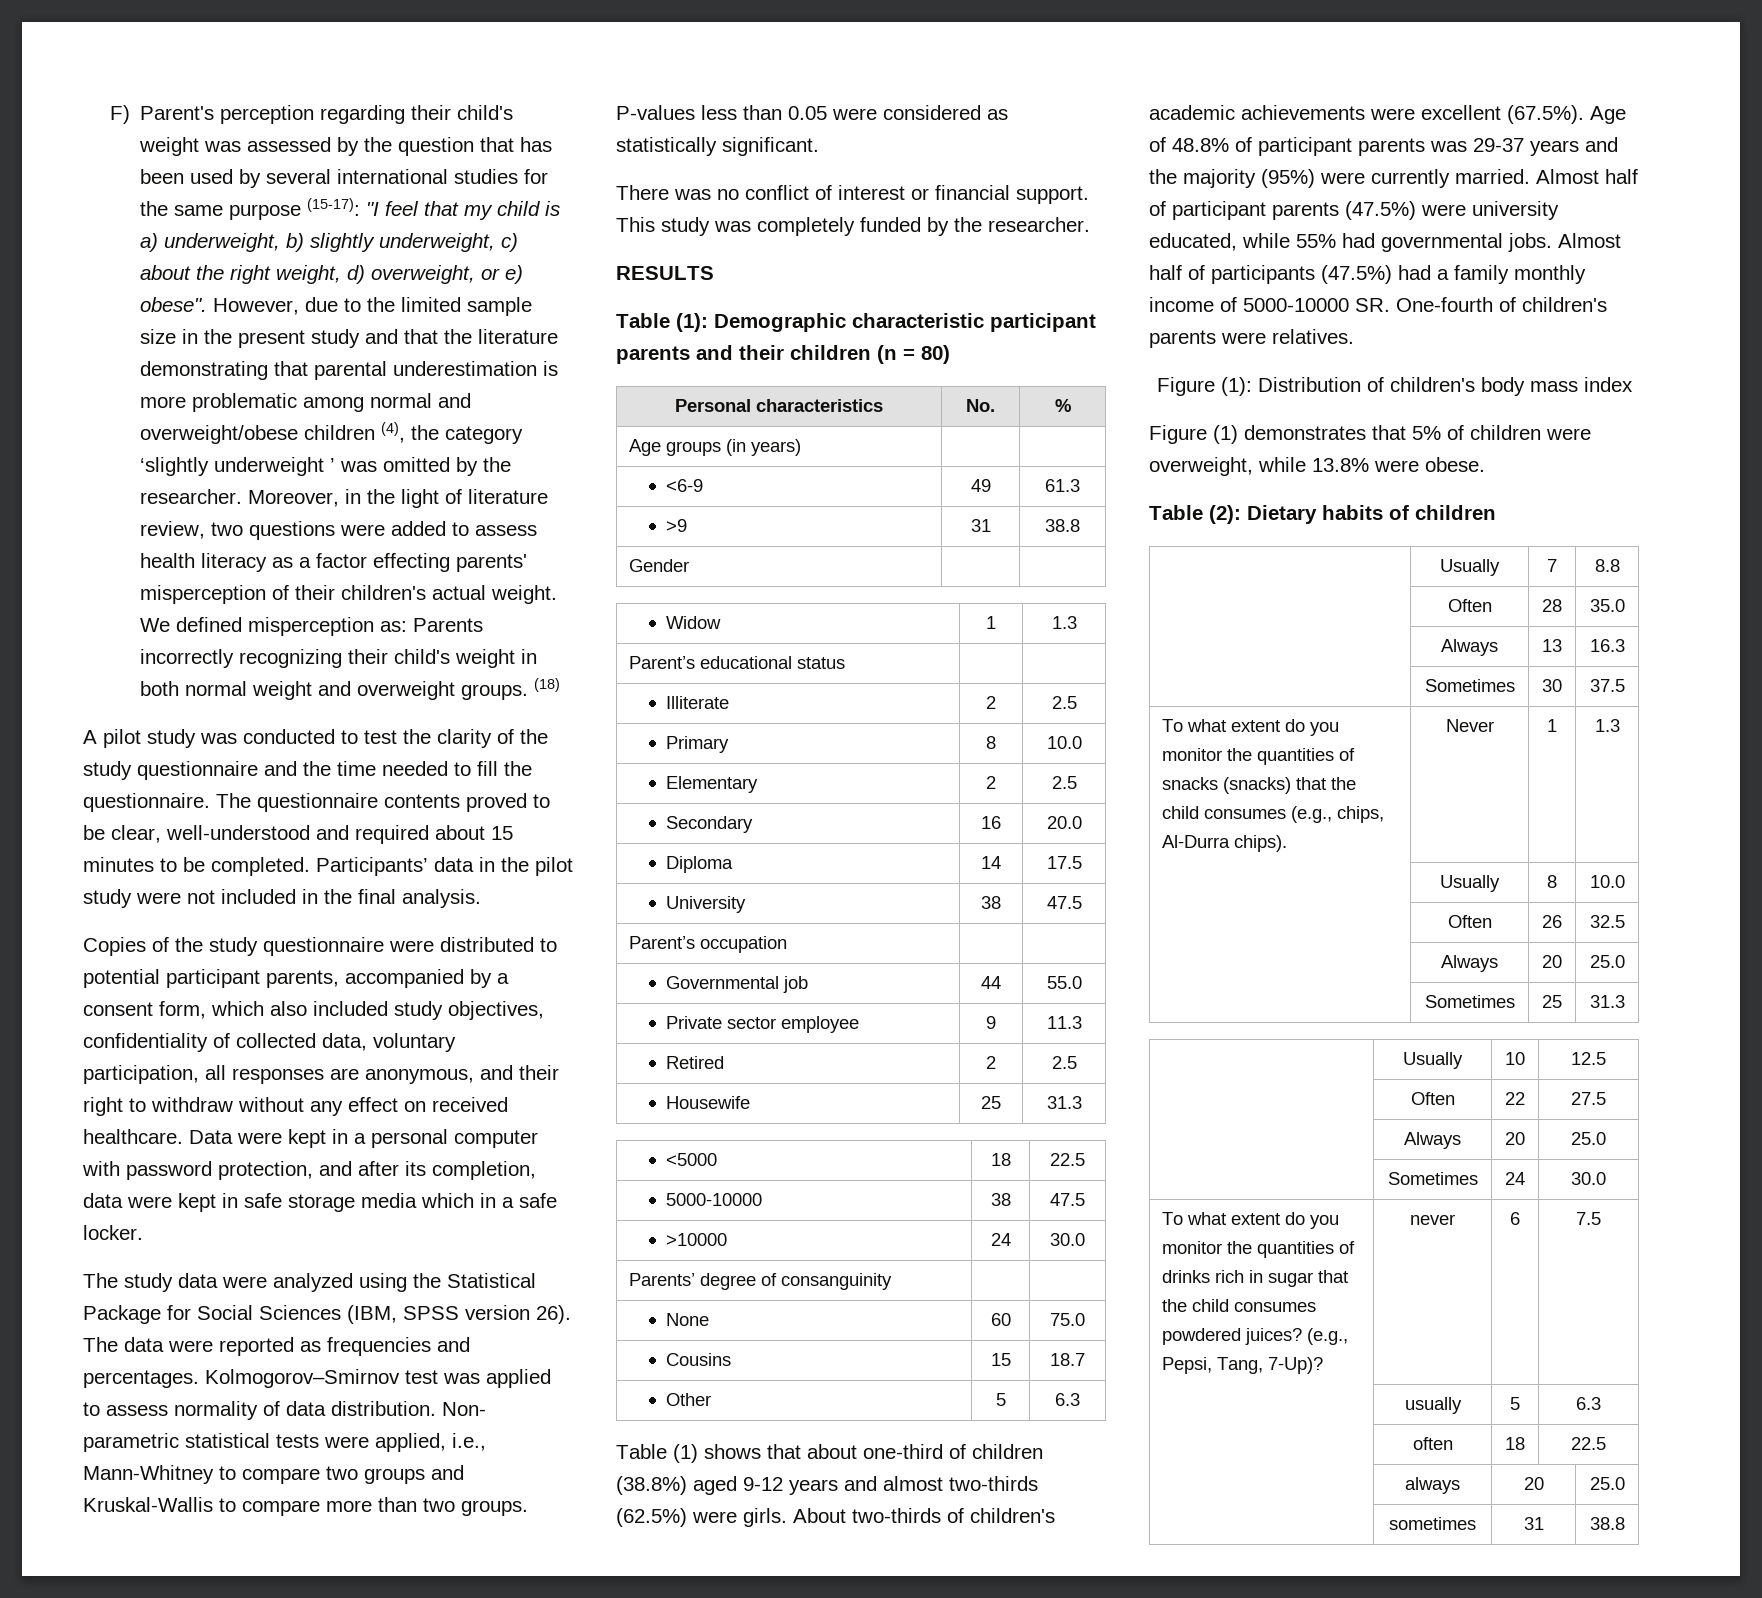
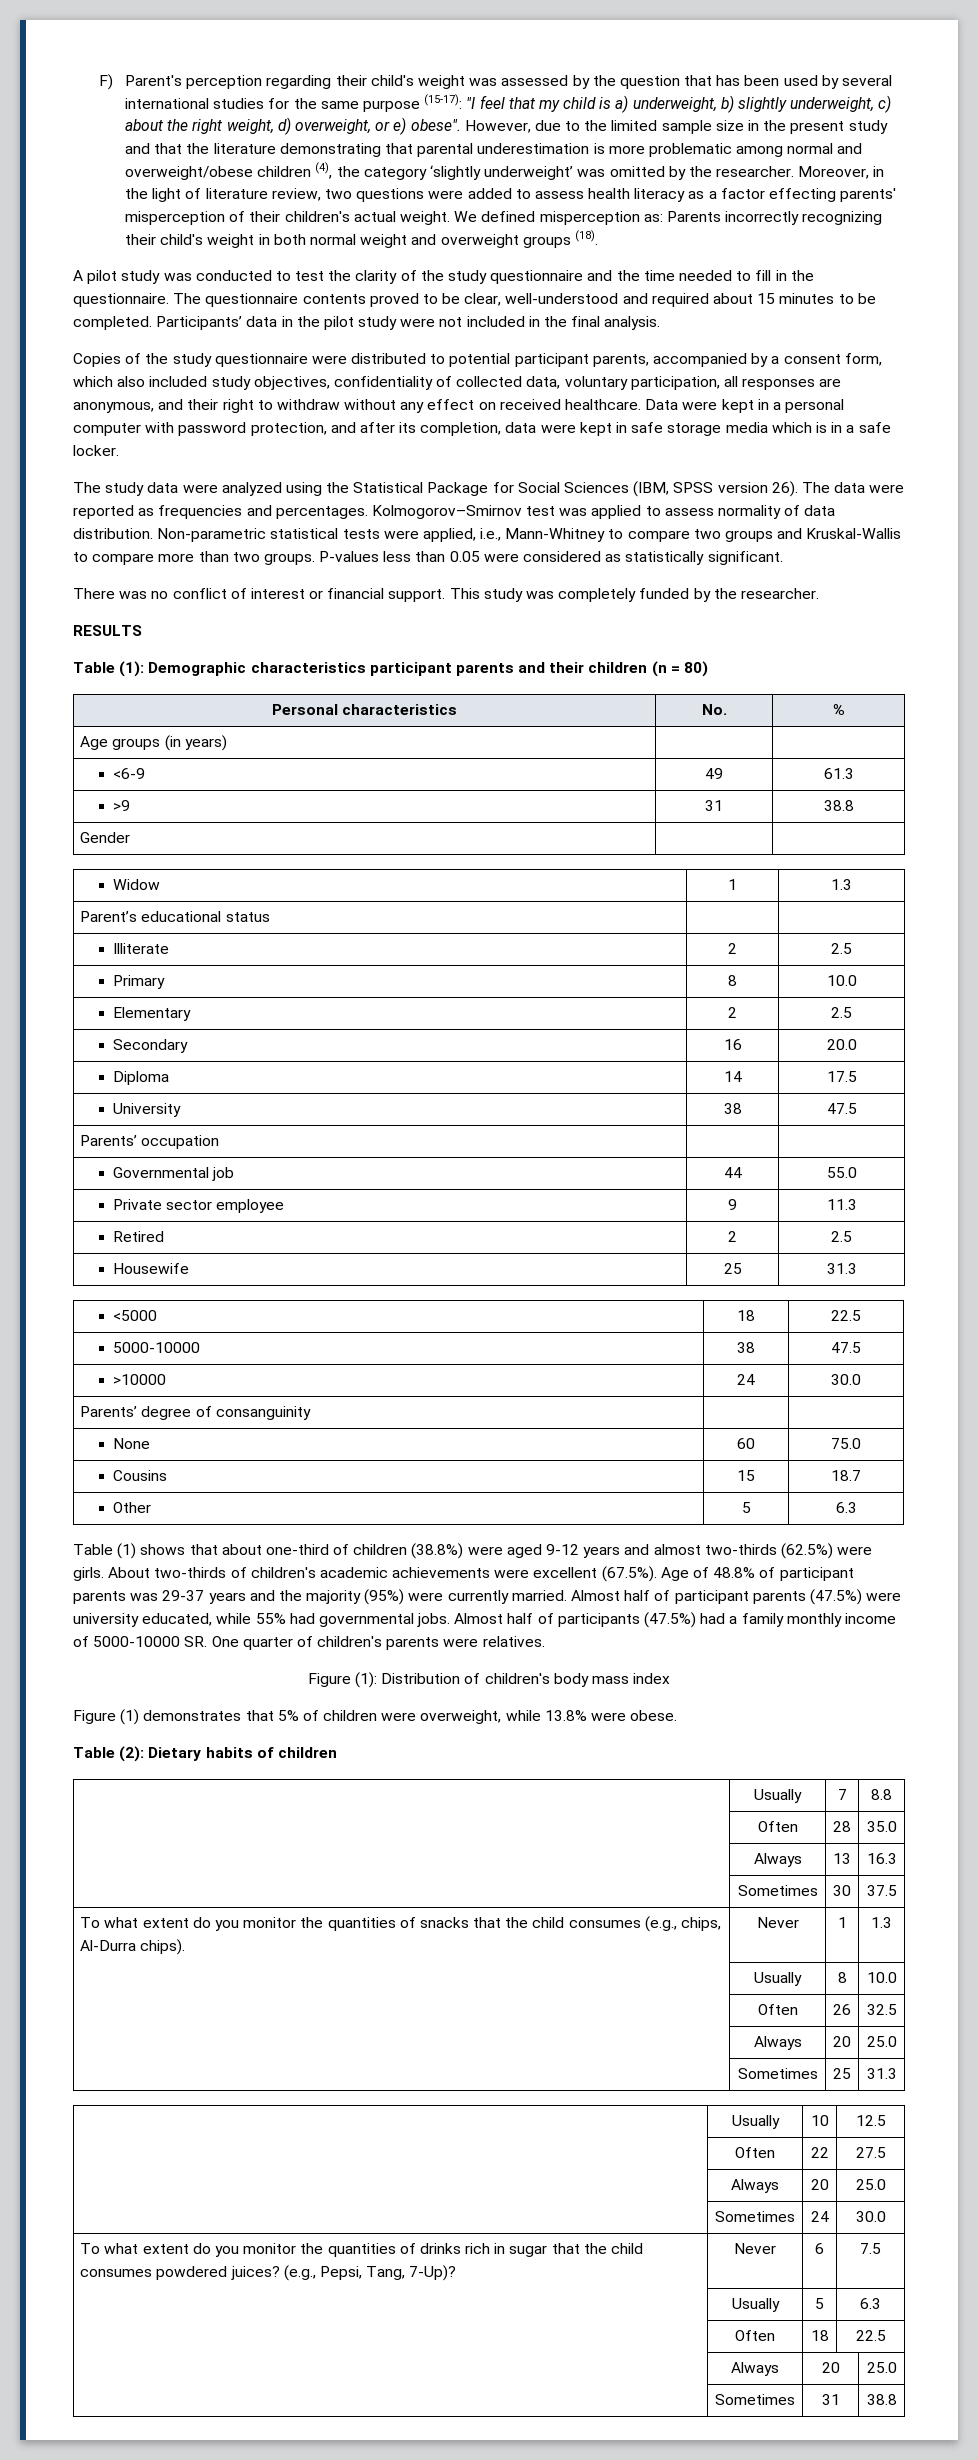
- However, due to the limited sample size in the present study and that the literature demonstrating that parental underestimation is more problematic among normal and overweight/obese children (4), the category ‘slightly underweight ’ was omitted by the researcher.
+ However, due to the limited sample size in the present study and that the literature demonstrating that parental underestimation is more problematic among normal and overweight/obese children (4), the category ‘slightly underweight’ was omitted by the researcher.
- We defined misperception as: Parents incorrectly recognizing their child's weight in both normal weight and overweight groups. (18)
+ We defined misperception as: Parents incorrectly recognizing their child's weight in both normal weight and overweight groups (18).
- A pilot study was conducted to test the clarity of the study questionnaire and the time needed to fill the questionnaire.
+ A pilot study was conducted to test the clarity of the study questionnaire and the time needed to fill in the questionnaire.
- Data were kept in a personal computer with password protection, and after its completion, data were kept in safe storage media which in a safe locker.
+ Data were kept in a personal computer with password protection, and after its completion, data were kept in safe storage media which is in a safe locker.
- Non- parametric statistical tests were applied, i.e., Mann-Whitney to compare two groups and Kruskal-Wallis to compare more than two groups.
+ Non-parametric statistical tests were applied, i.e., Mann-Whitney to compare two groups and Kruskal-Wallis to compare more than two groups.
- Table (1): Demographic characteristic participant parents and their children (n = 80)
+ Table (1): Demographic characteristics participant parents and their children (n = 80)
- Parent’s occupation | |
+ Parents’ occupation | |
- Table (1) shows that about one-third of children (38.8%) aged 9-12 years and almost two-thirds (62.5%) were girls.
+ Table (1) shows that about one-third of children (38.8%) were aged 9-12 years and almost two-thirds (62.5%) were girls.
- Almost half of participants (47.5%) had a family monthly income of 5000-10000 SR. One-fourth of children's parents were relatives.
+ Almost half of participants (47.5%) had a family monthly income of 5000-10000 SR. One quarter of children's parents were relatives.
- To what extent do you monitor the quantities of snacks (snacks) that the child consumes (e.g., chips, Al-Durra chips). | Never | 1 | 1.3
+ To what extent do you monitor the quantities of snacks that the child consumes (e.g., chips, Al-Durra chips). | Never | 1 | 1.3
- To what extent do you monitor the quantities of drinks rich in sugar that the child consumes powdered juices? (e.g., Pepsi, Tang, 7-Up)? | never | 6 | 7.5
+ To what extent do you monitor the quantities of drinks rich in sugar that the child consumes powdered juices? (e.g., Pepsi, Tang, 7-Up)? | Never | 6 | 7.5
- | usually | 5 | 6.3
+ | Usually | 5 | 6.3
- | often | 18 | 22.5
- | always | 20 | 25.0
- | sometimes | 31 | 38.8
+ | Often | 18 | 22.5
+ | Always | 20 | 25.0
+ | Sometimes | 31 | 38.8

